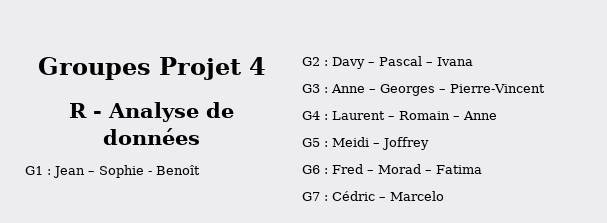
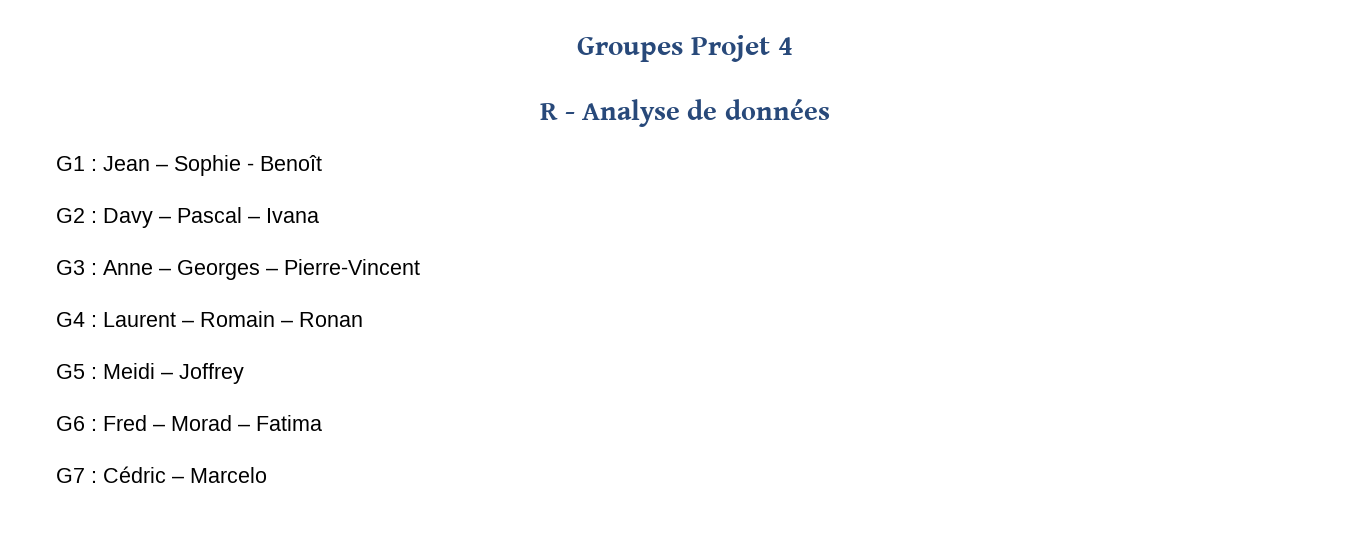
- G4 : Laurent – Romain – Anne
+ G4 : Laurent – Romain – Ronan

